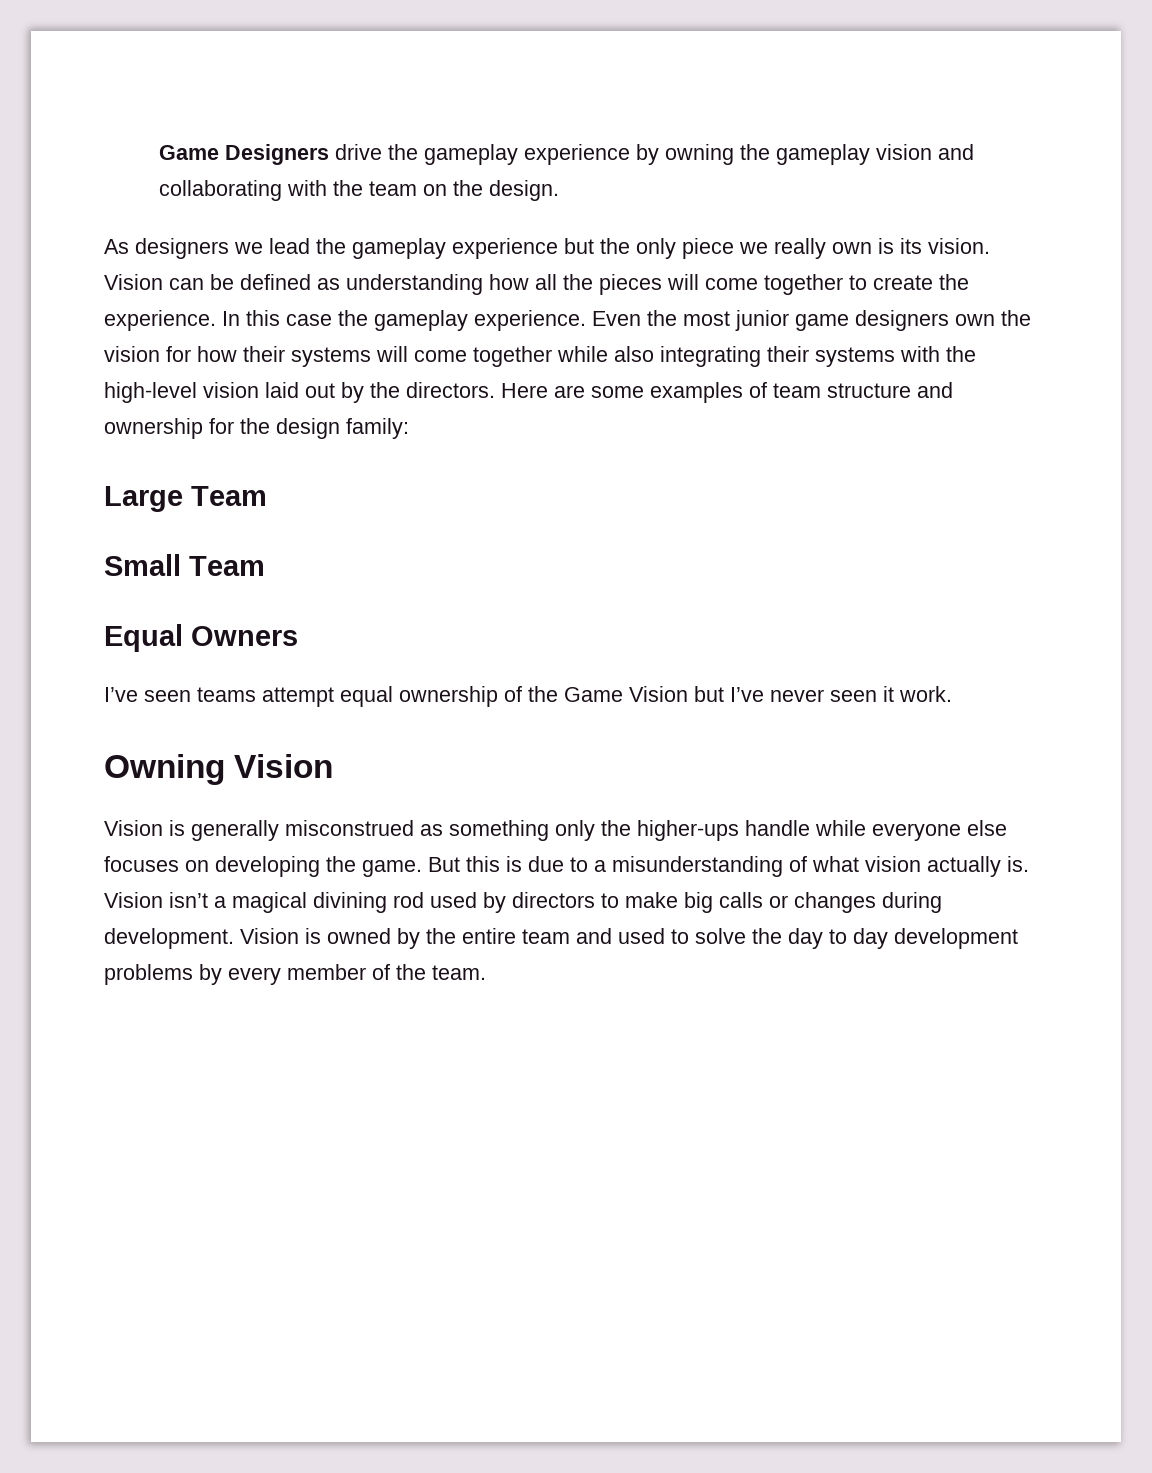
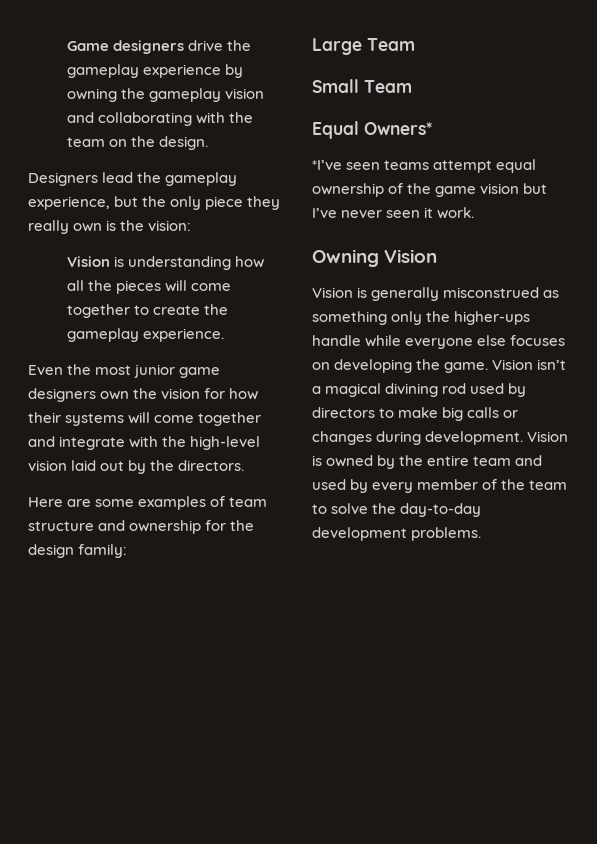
- Game Designers drive the gameplay experience by owning the gameplay vision and collaborating with the team on the design.
+ Game designers drive the gameplay experience by owning the gameplay vision and collaborating with the team on the design.
- As designers we lead the gameplay experience but the only piece we really own is its vision. Vision can be defined as understanding how all the pieces will come together to create the experience. In this case the gameplay experience. Even the most junior game designers own the vision for how their systems will come together while also integrating their systems with the high-level vision laid out by the directors. Here are some examples of team structure and ownership for the design family:
+ Designers lead the gameplay experience, but the only piece they really own is the vision:
+ Vision is understanding how all the pieces will come together to create the gameplay experience.
+ Even the most junior game designers own the vision for how their systems will come together and integrate with the high-level vision laid out by the directors.
+ Here are some examples of team structure and ownership for the design family:
- Equal Owners
- I’ve seen teams attempt equal ownership of the Game Vision but I’ve never seen it work.
+ Equal Owners*
+ *I’ve seen teams attempt equal ownership of the game vision but I’ve never seen it work.
- But this is due to a misunderstanding of what vision actually is.
- Vision is owned by the entire team and used to solve the day to day development problems by every member of the team.
+ Vision is owned by the entire team and used by every member of the team to solve the day-to-day development problems.

